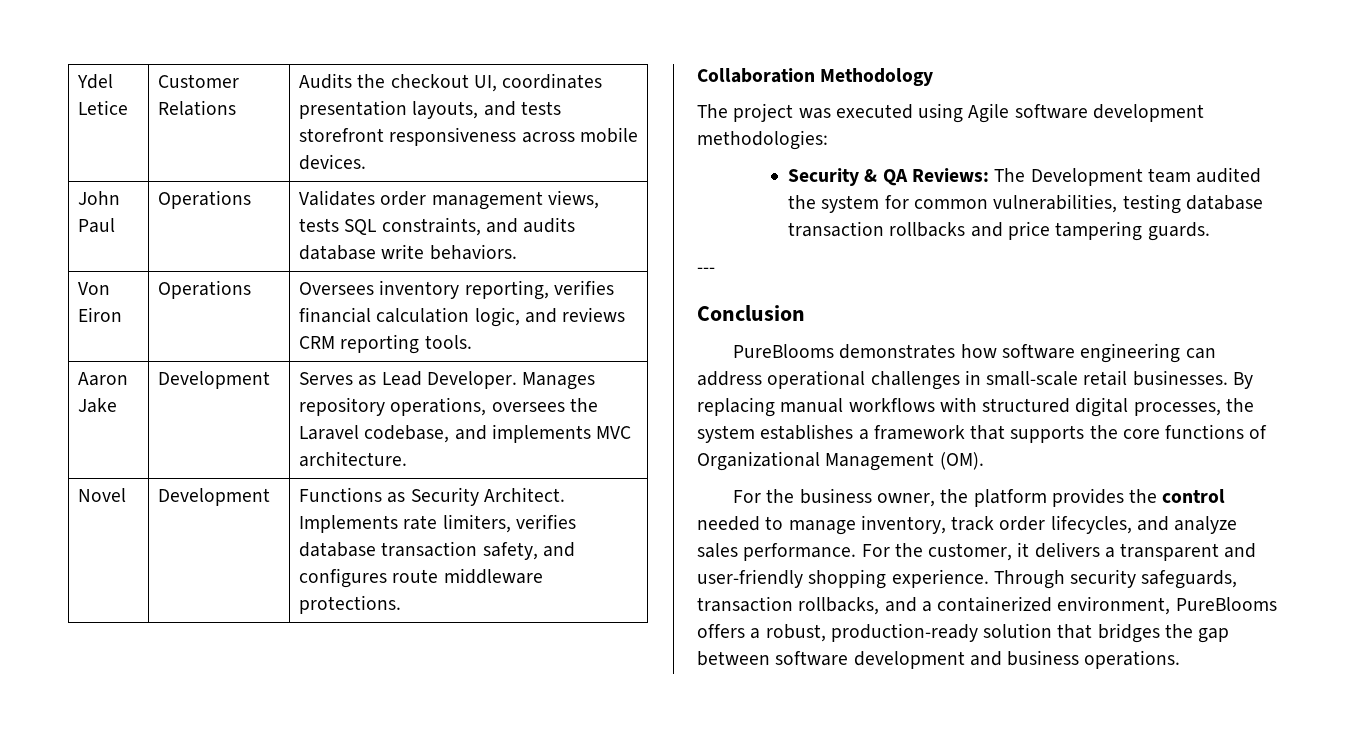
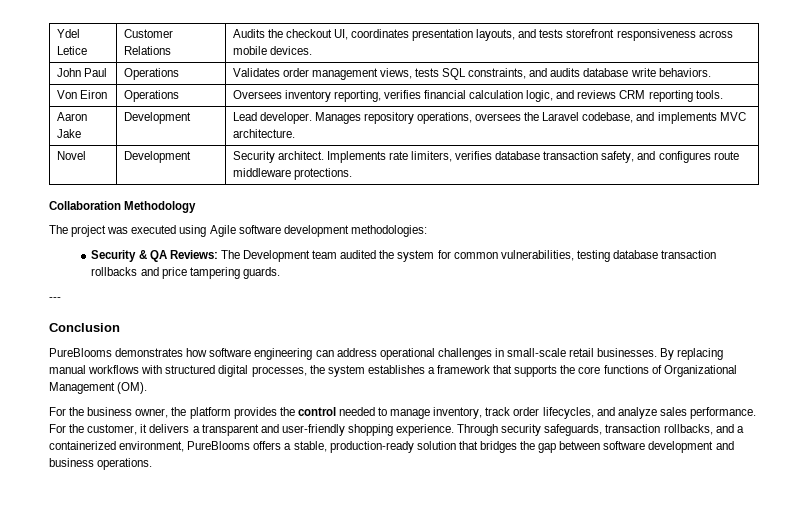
- Aaron Jake | Development | Serves as Lead Developer. Manages repository operations, oversees the Laravel codebase, and implements MVC architecture.
+ Aaron Jake | Development | Lead developer. Manages repository operations, oversees the Laravel codebase, and implements MVC architecture.
- Novel | Development | Functions as Security Architect. Implements rate limiters, verifies database transaction safety, and configures route middleware protections.
+ Novel | Development | Security architect. Implements rate limiters, verifies database transaction safety, and configures route middleware protections.
- Through security safeguards, transaction rollbacks, and a containerized environment, PureBlooms offers a robust, production-ready solution that bridges the gap between software development and business operations.
+ Through security safeguards, transaction rollbacks, and a containerized environment, PureBlooms offers a stable, production-ready solution that bridges the gap between software development and business operations.

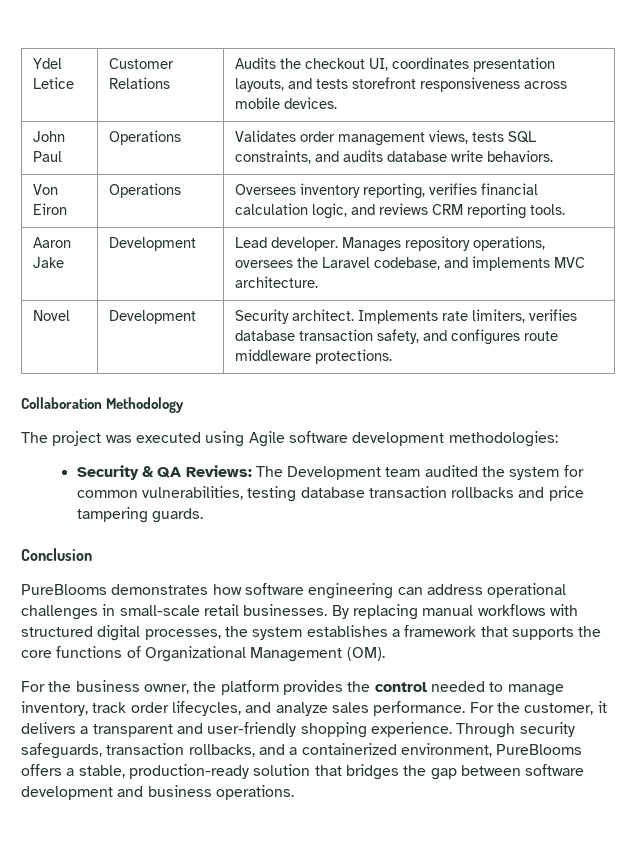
- ---

